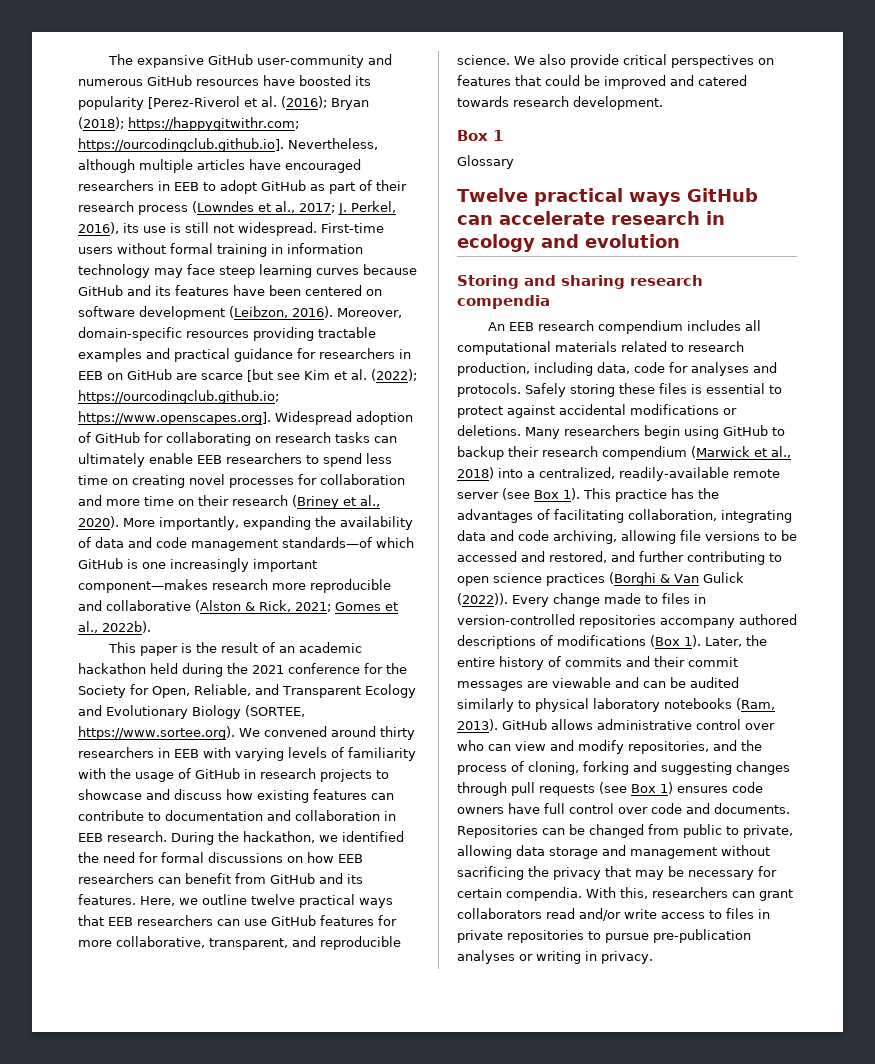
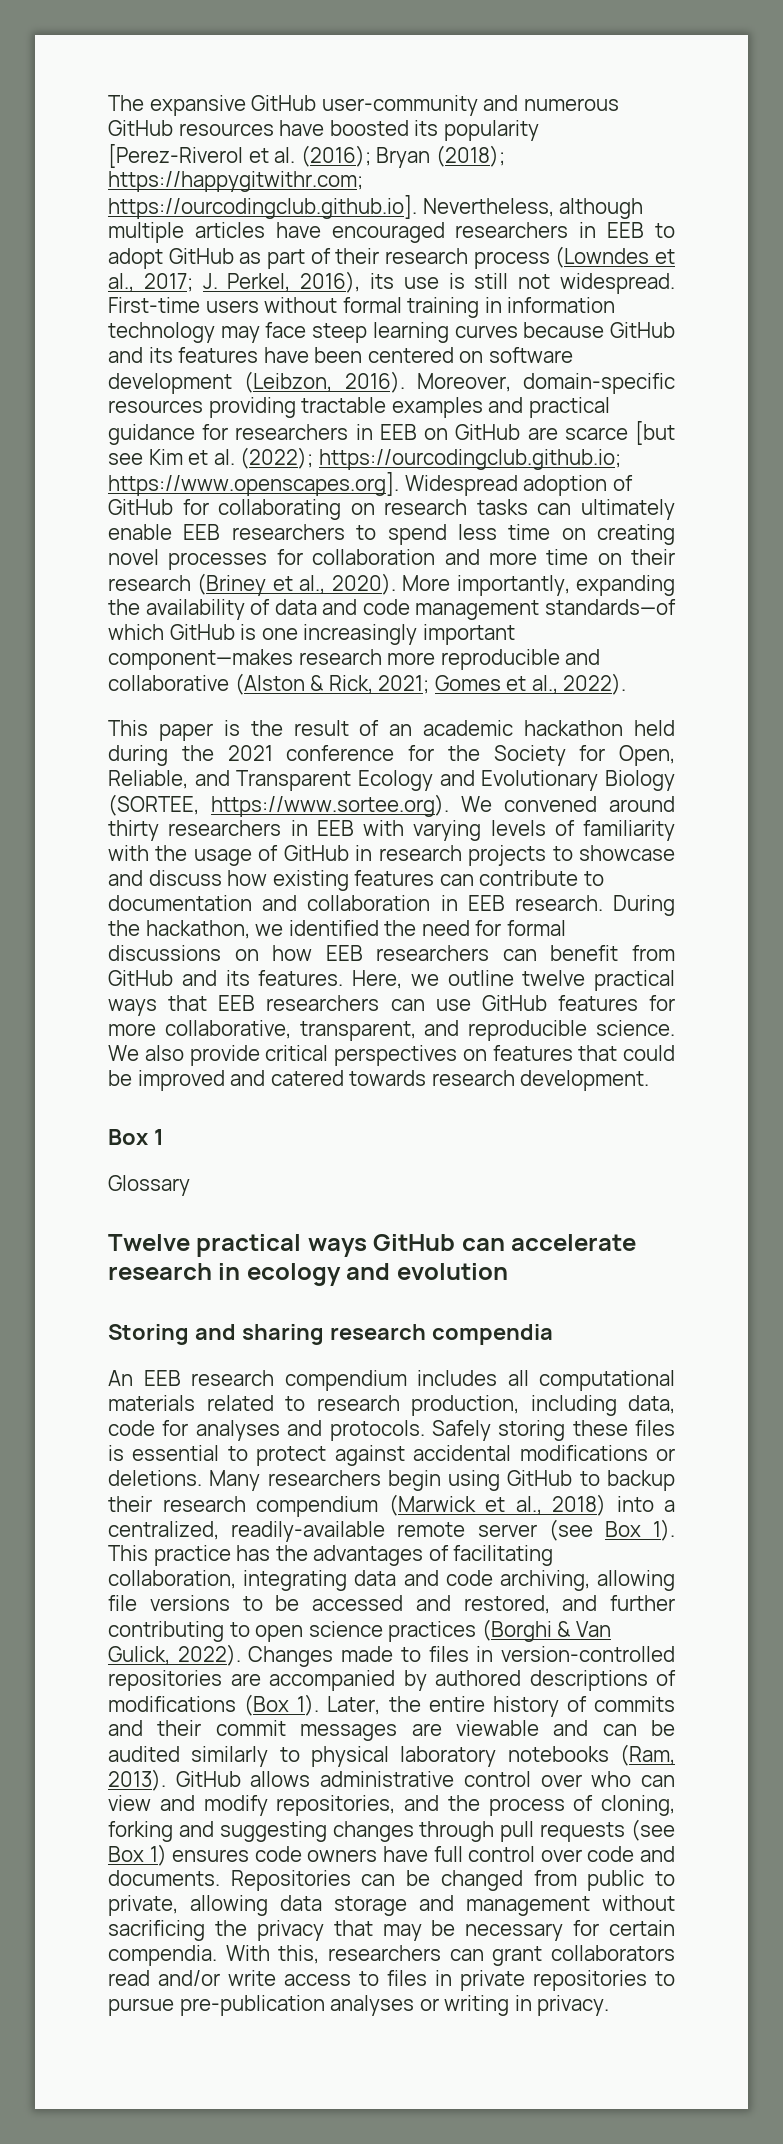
- More importantly, expanding the availability of data and code management standards—of which GitHub is one increasingly important component—makes research more reproducible and collaborative (Alston & Rick, 2021; Gomes et al., 2022b).
+ More importantly, expanding the availability of data and code management standards—of which GitHub is one increasingly important component—makes research more reproducible and collaborative (Alston & Rick, 2021; Gomes et al., 2022).
- This practice has the advantages of facilitating collaboration, integrating data and code archiving, allowing file versions to be accessed and restored, and further contributing to open science practices (Borghi & Van Gulick (2022)). Every change made to files in version-controlled repositories accompany authored descriptions of modifications (Box 1).
+ This practice has the advantages of facilitating collaboration, integrating data and code archiving, allowing file versions to be accessed and restored, and further contributing to open science practices (Borghi & Van Gulick, 2022). Changes made to files in version-controlled repositories are accompanied by authored descriptions of modifications (Box 1).

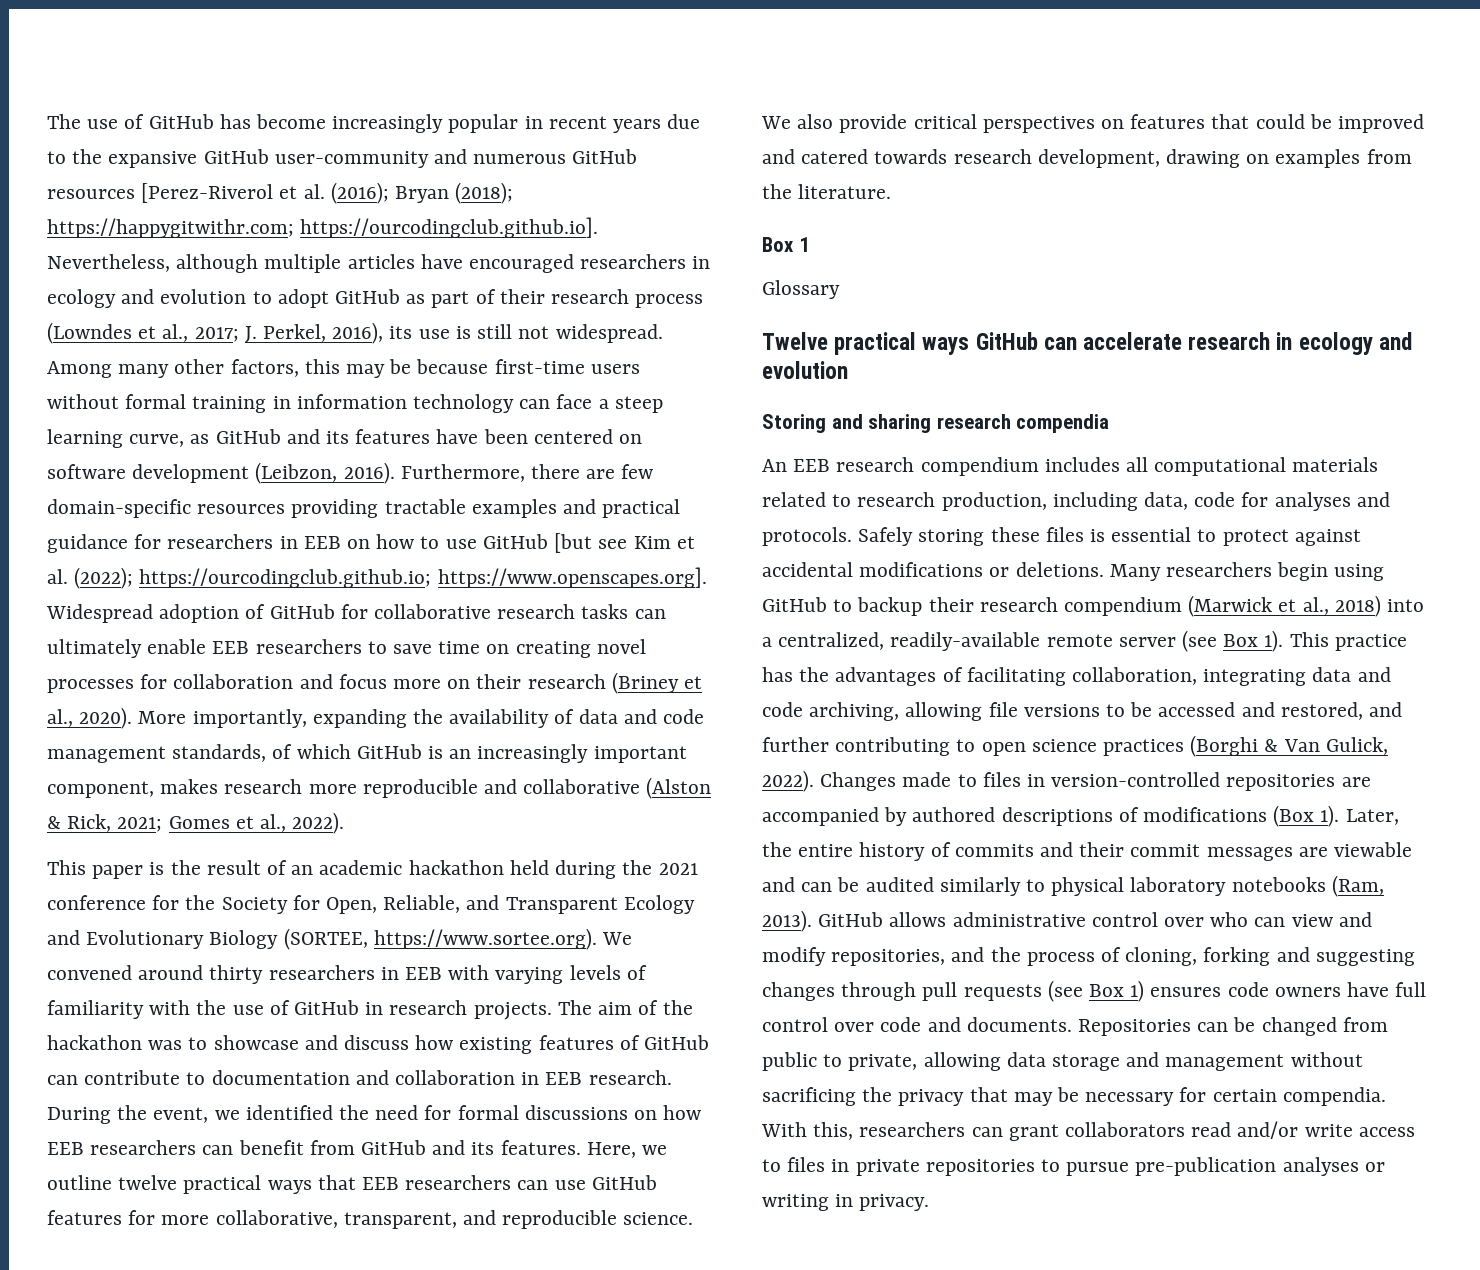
- The expansive GitHub user-community and numerous GitHub resources have boosted its popularity [Perez-Riverol et al. (2016); Bryan (2018); https://happygitwithr.com; https://ourcodingclub.github.io]. Nevertheless, although multiple articles have encouraged researchers in EEB to adopt GitHub as part of their research process (Lowndes et al., 2017; J. Perkel, 2016), its use is still not widespread.
+ The use of GitHub has become increasingly popular in recent years due to the expansive GitHub user-community and numerous GitHub resources [Perez-Riverol et al. (2016); Bryan (2018); https://happygitwithr.com; https://ourcodingclub.github.io]. Nevertheless, although multiple articles have encouraged researchers in ecology and evolution to adopt GitHub as part of their research process (Lowndes et al., 2017; J. Perkel, 2016), its use is still not widespread.
- First-time users without formal training in information technology may face steep learning curves because GitHub and its features have been centered on software development (Leibzon, 2016).
+ Among many other factors, this may be because first-time users without formal training in information technology can face a steep learning curve, as GitHub and its features have been centered on software development (Leibzon, 2016).
- Moreover, domain-specific resources providing tractable examples and practical guidance for researchers in EEB on GitHub are scarce [but see Kim et al. (2022); https://ourcodingclub.github.io; https://www.openscapes.org]. Widespread adoption of GitHub for collaborating on research tasks can ultimately enable EEB researchers to spend less time on creating novel processes for collaboration and more time on their research (Briney et al., 2020).
+ Furthermore, there are few domain-specific resources providing tractable examples and practical guidance for researchers in EEB on how to use GitHub [but see Kim et al. (2022); https://ourcodingclub.github.io; https://www.openscapes.org]. Widespread adoption of GitHub for collaborative research tasks can ultimately enable EEB researchers to save time on creating novel processes for collaboration and focus more on their research (Briney et al., 2020).
- More importantly, expanding the availability of data and code management standards—of which GitHub is one increasingly important component—makes research more reproducible and collaborative (Alston & Rick, 2021; Gomes et al., 2022).
+ More importantly, expanding the availability of data and code management standards, of which GitHub is an increasingly important component, makes research more reproducible and collaborative (Alston & Rick, 2021; Gomes et al., 2022).
- This paper is the result of an academic hackathon held during the 2021 conference for the Society for Open, Reliable, and Transparent Ecology and Evolutionary Biology (SORTEE, https://www.sortee.org). We convened around thirty researchers in EEB with varying levels of familiarity with the usage of GitHub in research projects to showcase and discuss how existing features can contribute to documentation and collaboration in EEB research.
+ This paper is the result of an academic hackathon held during the 2021 conference for the Society for Open, Reliable, and Transparent Ecology and Evolutionary Biology (SORTEE, https://www.sortee.org). We convened around thirty researchers in EEB with varying levels of familiarity with the use of GitHub in research projects. The aim of the hackathon was to showcase and discuss how existing features of GitHub can contribute to documentation and collaboration in EEB research.
- During the hackathon, we identified the need for formal discussions on how EEB researchers can benefit from GitHub and its features.
+ During the event, we identified the need for formal discussions on how EEB researchers can benefit from GitHub and its features.
- We also provide critical perspectives on features that could be improved and catered towards research development.
+ We also provide critical perspectives on features that could be improved and catered towards research development, drawing on examples from the literature.

